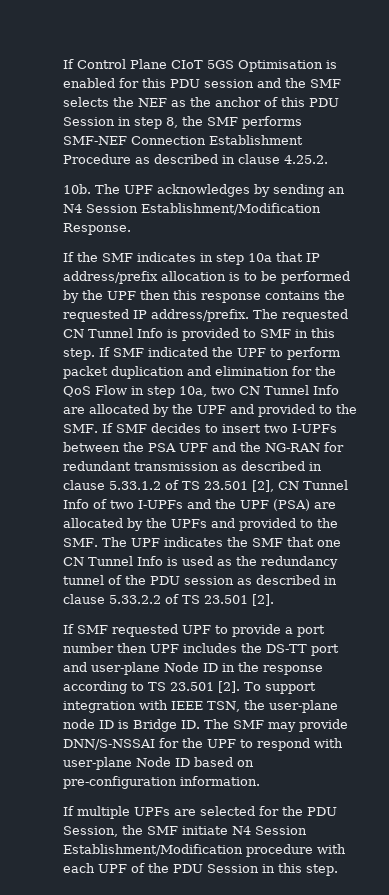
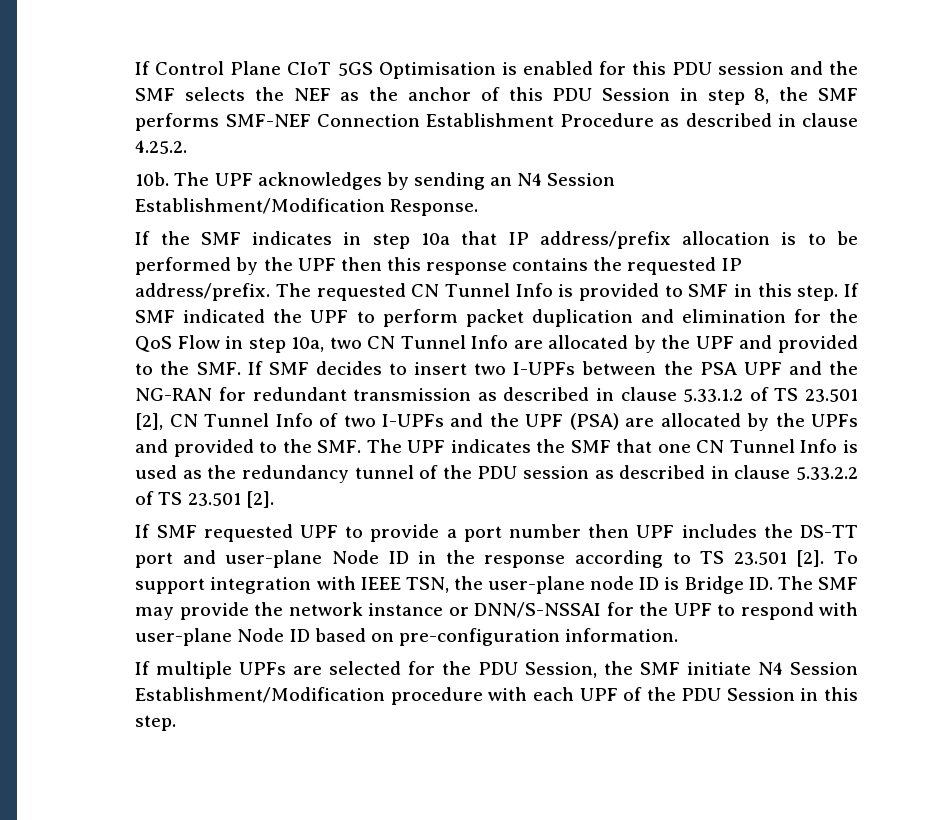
- To support integration with IEEE TSN, the user-plane node ID is Bridge ID. The SMF may provide DNN/S-NSSAI for the UPF to respond with user-plane Node ID based on pre-configuration information.
+ To support integration with IEEE TSN, the user-plane node ID is Bridge ID. The SMF may provide the network instance or DNN/S-NSSAI for the UPF to respond with user-plane Node ID based on pre-configuration information.

